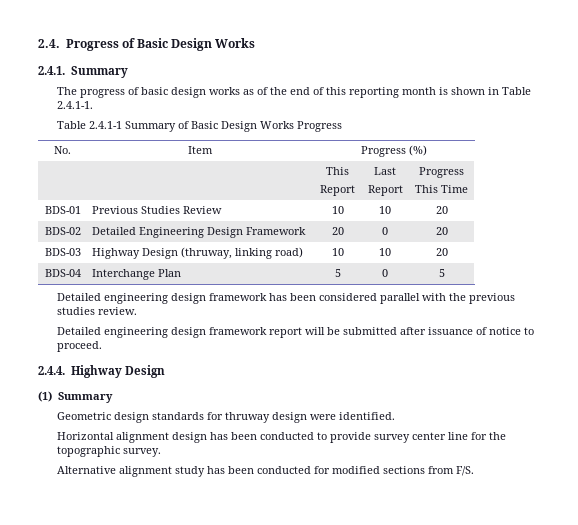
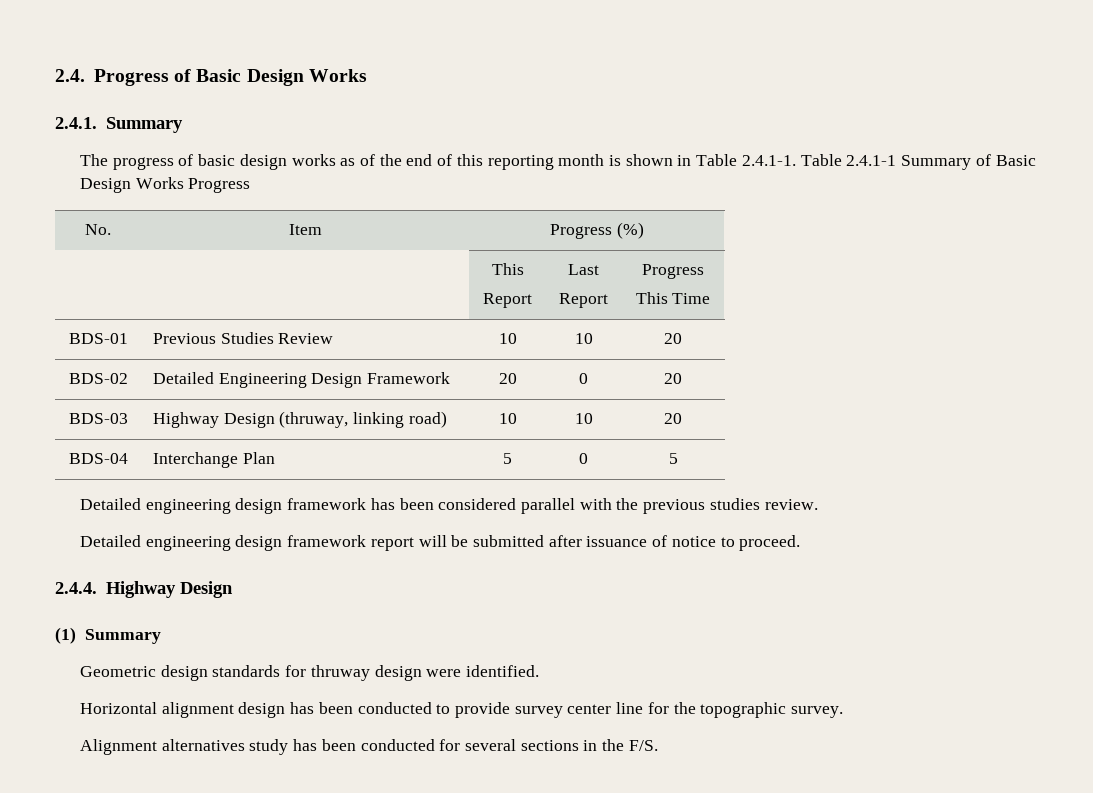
- The progress of basic design works as of the end of this reporting month is shown in Table 2.4.1-1.
- Table 2.4.1-1 Summary of Basic Design Works Progress
+ The progress of basic design works as of the end of this reporting month is shown in Table 2.4.1-1. Table 2.4.1-1 Summary of Basic Design Works Progress
- Alternative alignment study has been conducted for modified sections from F/S.
+ Alignment alternatives study has been conducted for several sections in the F/S.

